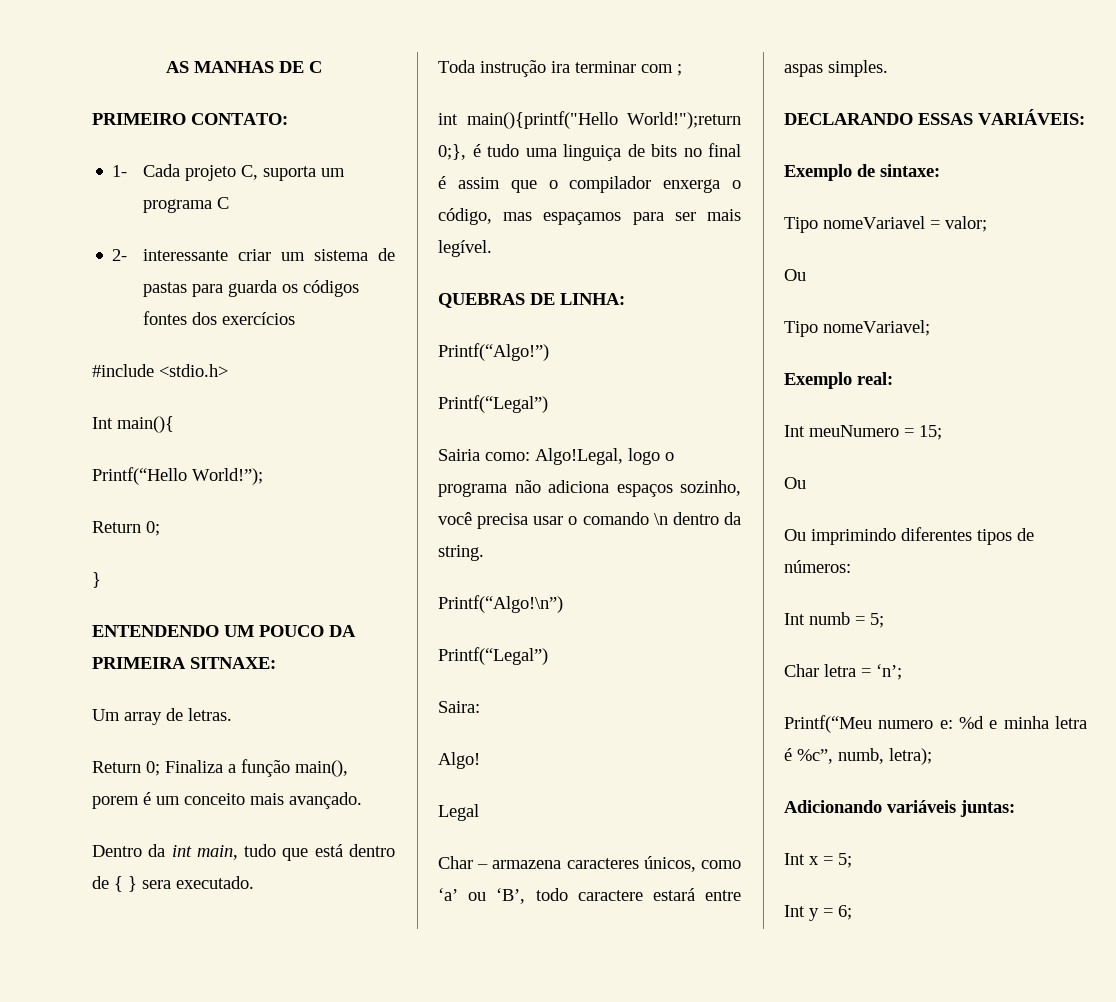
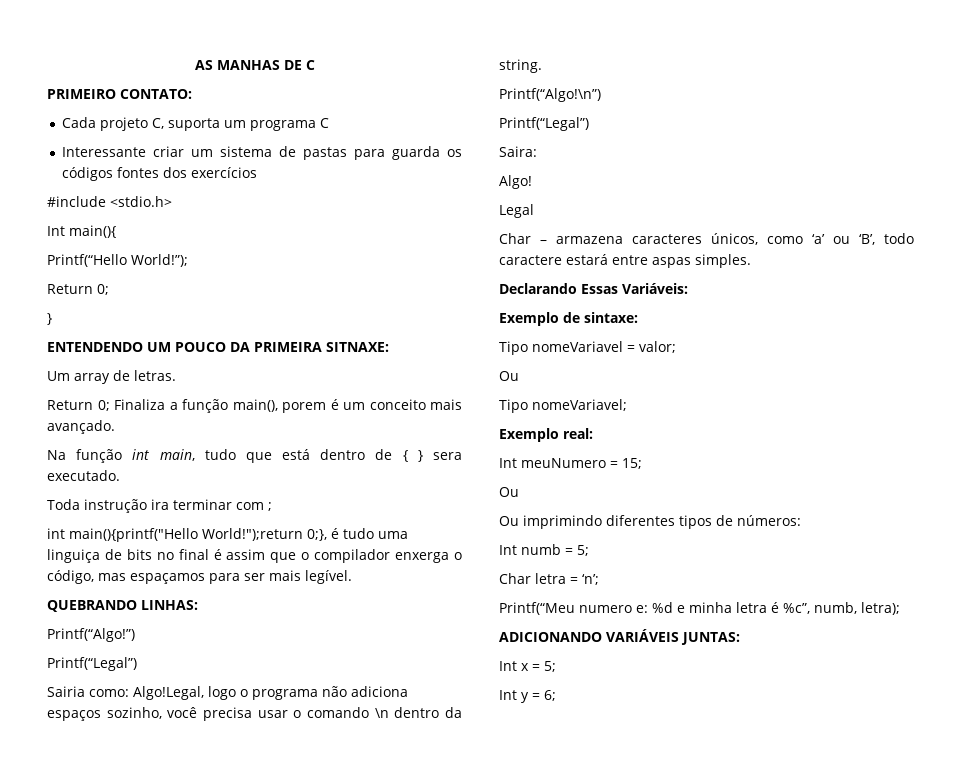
- 1- Cada projeto C, suporta um programa C
+ Cada projeto C, suporta um programa C
- 2- interessante criar um sistema de pastas para guarda os códigos fontes dos exercícios
+ Interessante criar um sistema de pastas para guarda os códigos fontes dos exercícios
- Dentro da int main, tudo que está dentro de { } sera executado.
+ Na função int main, tudo que está dentro de { } sera executado.
- QUEBRAS DE LINHA:
+ QUEBRANDO LINHAS:
- DECLARANDO ESSAS VARIÁVEIS:
+ Declarando Essas Variáveis:
- Adicionando variáveis juntas:
+ ADICIONANDO VARIÁVEIS JUNTAS:

